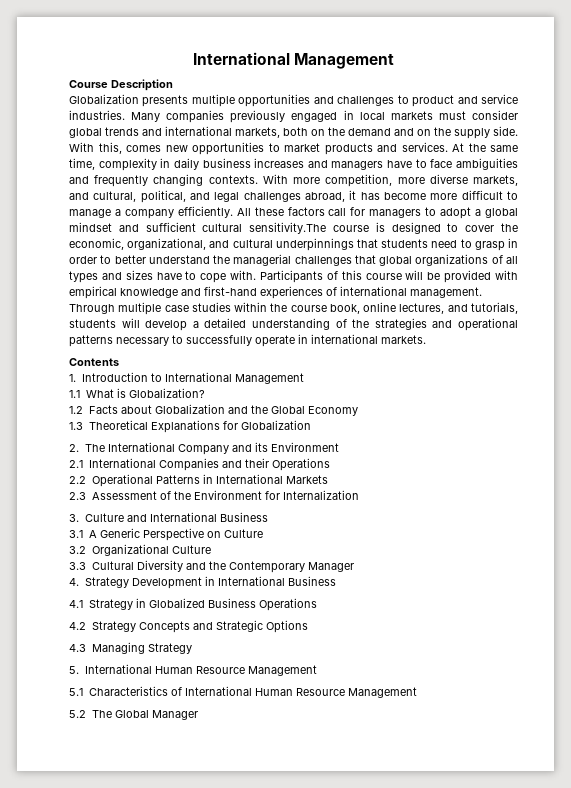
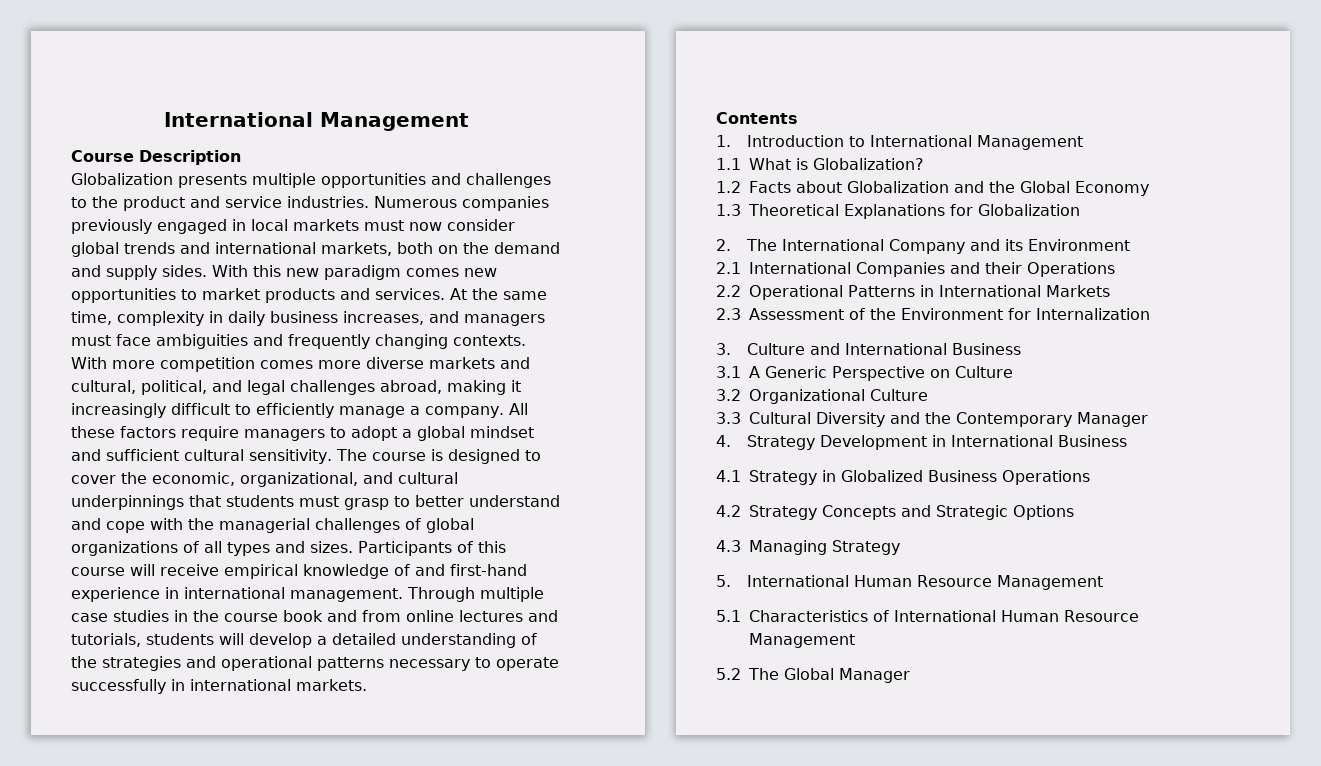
- Globalization presents multiple opportunities and challenges to product and service industries.
+ Globalization presents multiple opportunities and challenges to the product and service industries.
- Many companies previously engaged in local markets must consider global trends and international markets, both on the demand and on the supply side. With this, comes new opportunities to market products and services.
+ Numerous companies previously engaged in local markets must now consider global trends and international markets, both on the demand and supply sides. With this new paradigm comes new opportunities to market products and services.
- At the same time, complexity in daily business increases and managers have to face ambiguities and frequently changing contexts.
+ At the same time, complexity in daily business increases, and managers must face ambiguities and frequently changing contexts.
- With more competition, more diverse markets, and cultural, political, and legal challenges abroad, it has become more difficult to manage a company efficiently.
+ With more competition comes more diverse markets and cultural, political, and legal challenges abroad, making it increasingly difficult to efficiently manage a company.
- All these factors call for managers to adopt a global mindset and sufficient cultural sensitivity.The course is designed to cover the economic, organizational, and cultural underpinnings that students need to grasp in order to better understand the managerial challenges that global organizations of all types and sizes have to cope with.
+ All these factors require managers to adopt a global mindset and sufficient cultural sensitivity. The course is designed to cover the economic, organizational, and cultural underpinnings that students must grasp to better understand and cope with the managerial challenges of global organizations of all types and sizes.
- Participants of this course will be provided with empirical knowledge and first-hand experiences of international management.
+ Participants of this course will receive empirical knowledge of and first-hand experience in international management.
- Through multiple case studies within the course book, online lectures, and tutorials, students will develop a detailed understanding of the strategies and operational patterns necessary to successfully operate in international markets.
+ Through multiple case studies in the course book and from online lectures and tutorials, students will develop a detailed understanding of the strategies and operational patterns necessary to operate successfully in international markets.

